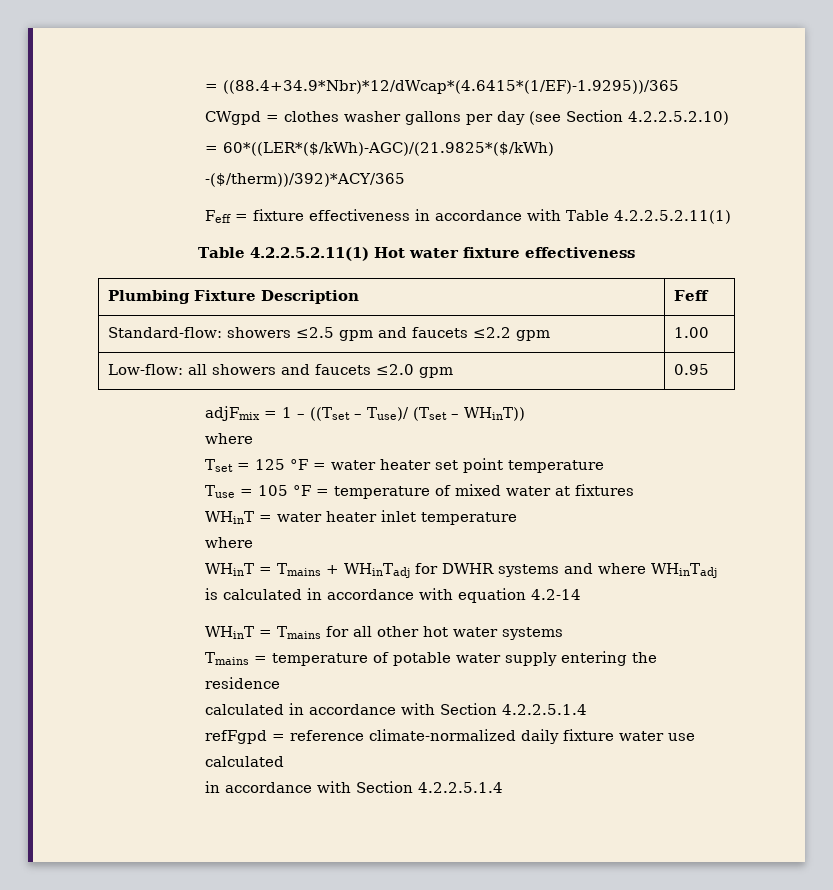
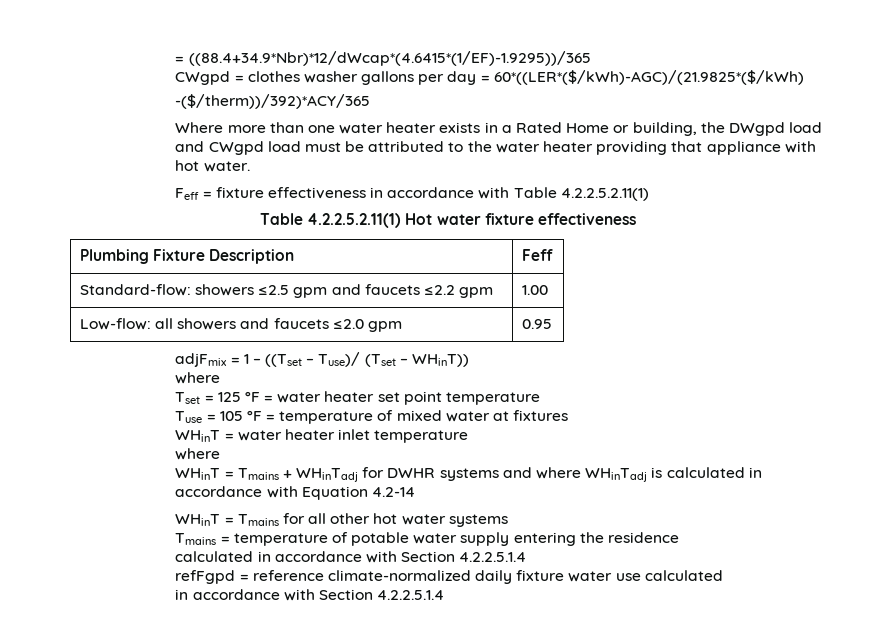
- CWgpd = clothes washer gallons per day (see Section 4.2.2.5.2.10)
- = 60*((LER*($/kWh)-AGC)/(21.9825*($/kWh)
+ CWgpd = clothes washer gallons per day = 60*((LER*($/kWh)-AGC)/(21.9825*($/kWh)
+ Where more than one water heater exists in a Rated Home or building, the DWgpd load and CWgpd load must be attributed to the water heater providing that appliance with hot water.
- WHinT = Tmains + WHinTadj for DWHR systems and where WHinTadj is calculated in accordance with equation 4.2-14
+ WHinT = Tmains + WHinTadj for DWHR systems and where WHinTadj is calculated in accordance with Equation 4.2-14

